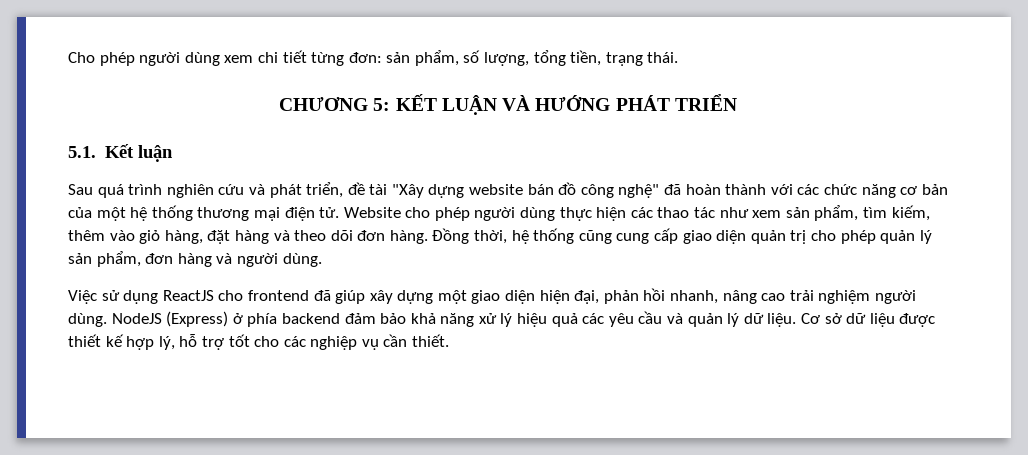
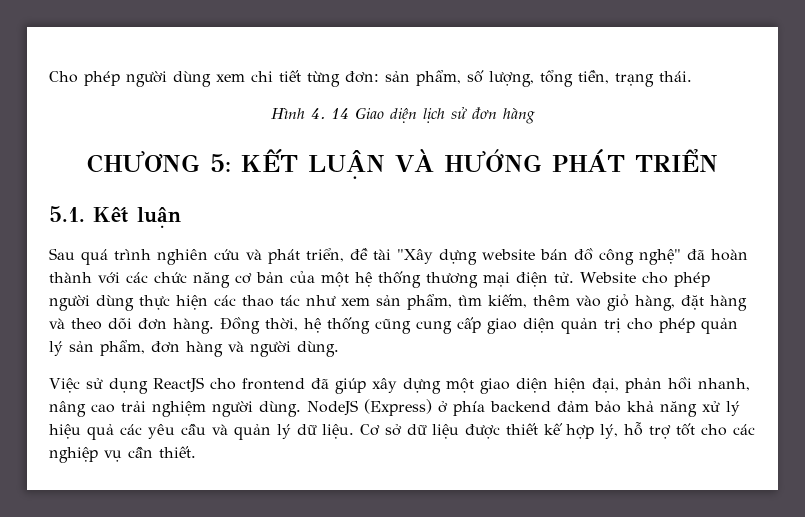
+ Hình 4. 14 Giao diện lịch sử đơn hàng

